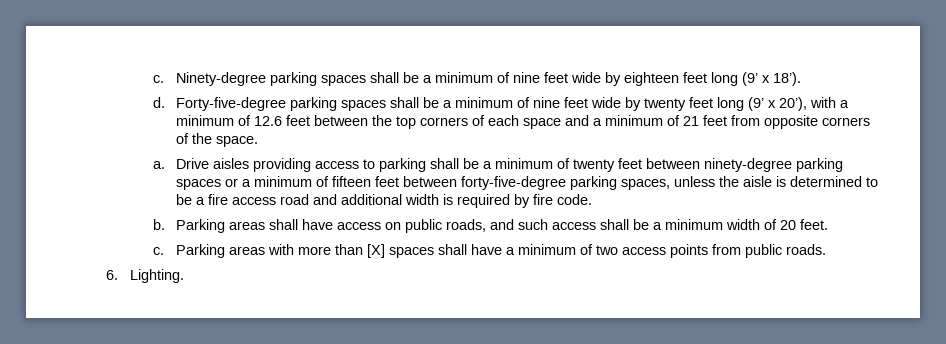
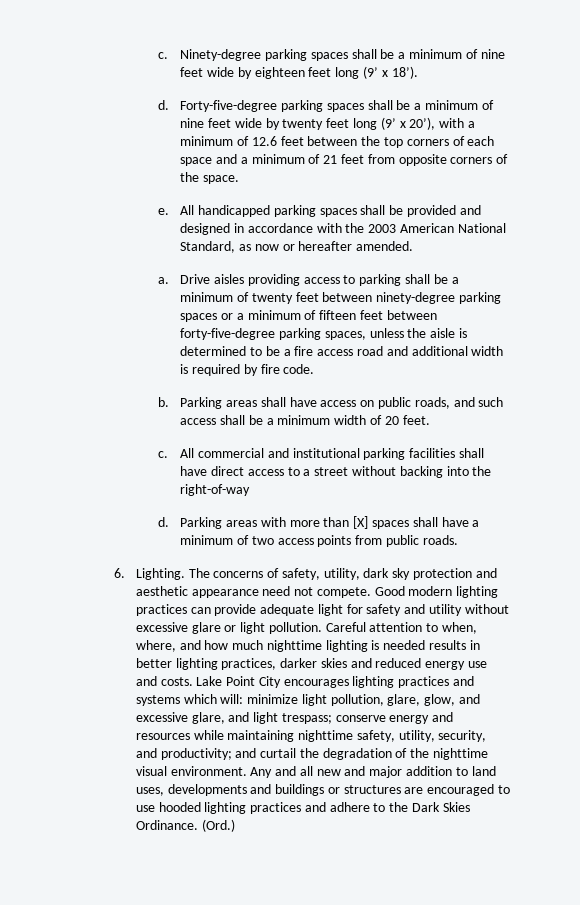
+ e. All handicapped parking spaces shall be provided and designed in accordance with the 2003 American National Standard, as now or hereafter amended.
+ All commercial and institutional parking facilities shall have direct access to a street without backing into the right-of-way
+ d.
+ The concerns of safety, utility, dark sky protection and aesthetic appearance need not compete. Good modern lighting practices can provide adequate light for safety and utility without excessive glare or light pollution. Careful attention to when, where, and how much nighttime lighting is needed results in better lighting practices, darker skies and reduced energy use and costs. Lake Point City encourages lighting practices and systems which will: minimize light pollution, glare, glow, and excessive glare, and light trespass; conserve energy and resources while maintaining nighttime safety, utility, security, and productivity; and curtail the degradation of the nighttime visual environment. Any and all new and major addition to land uses, developments and buildings or structures are encouraged to use hooded lighting practices and adhere to the Dark Skies Ordinance. (Ord.)

